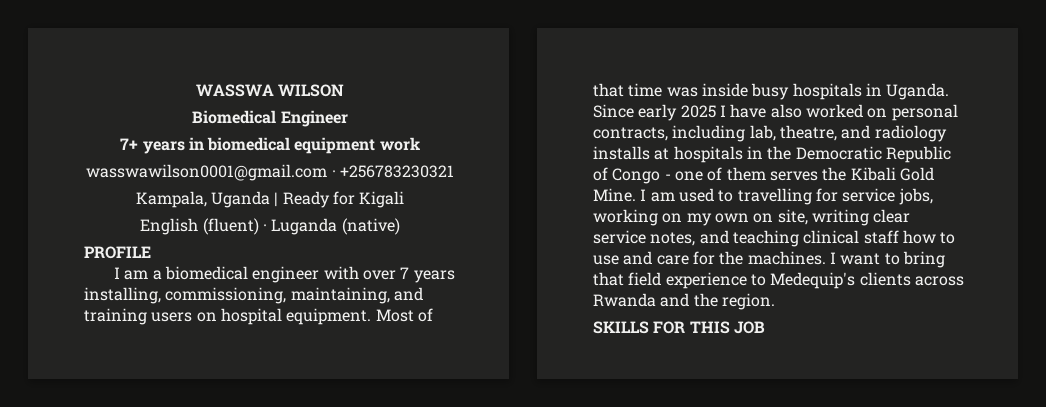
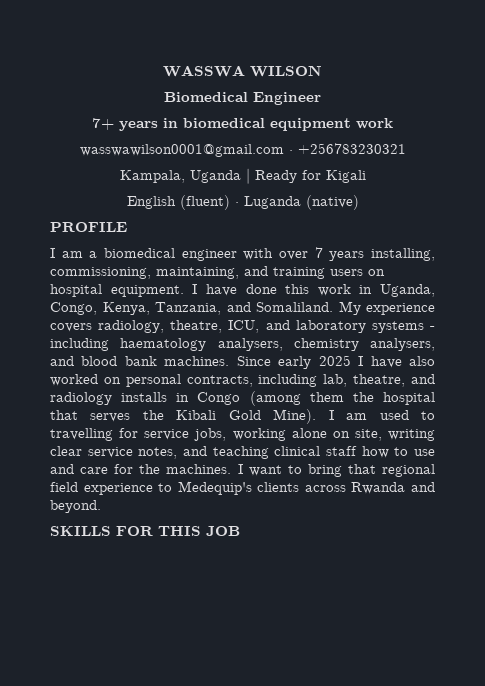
- Most of that time was inside busy hospitals in Uganda.
+ I have done this work in Uganda, Congo, Kenya, Tanzania, and Somaliland. My experience covers radiology, theatre, ICU, and laboratory systems - including haematology analysers, chemistry analysers, and blood bank machines.
- Since early 2025 I have also worked on personal contracts, including lab, theatre, and radiology installs at hospitals in the Democratic Republic of Congo - one of them serves the Kibali Gold Mine.
+ Since early 2025 I have also worked on personal contracts, including lab, theatre, and radiology installs in Congo (among them the hospital that serves the Kibali Gold Mine).
- I am used to travelling for service jobs, working on my own on site, writing clear service notes, and teaching clinical staff how to use and care for the machines.
+ I am used to travelling for service jobs, working alone on site, writing clear service notes, and teaching clinical staff how to use and care for the machines.
- I want to bring that field experience to Medequip's clients across Rwanda and the region.
+ I want to bring that regional field experience to Medequip's clients across Rwanda and beyond.

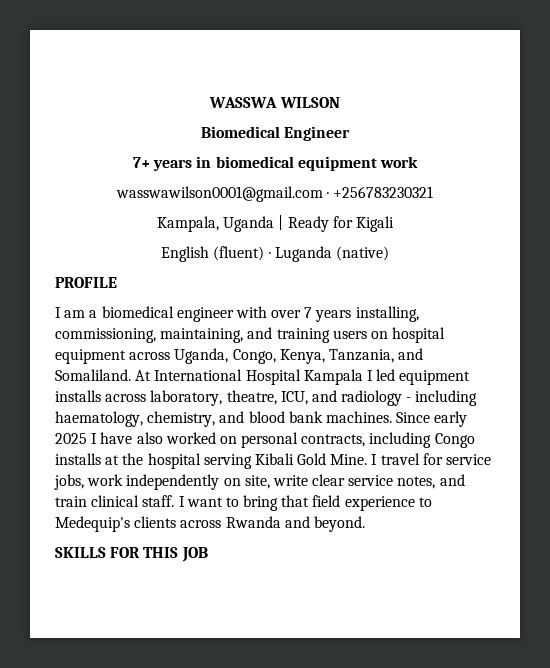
- I am a biomedical engineer with over 7 years installing, commissioning, maintaining, and training users on hospital equipment. I have done this work in Uganda, Congo, Kenya, Tanzania, and Somaliland.
+ I am a biomedical engineer with over 7 years installing, commissioning, maintaining, and training users on hospital equipment across Uganda, Congo, Kenya, Tanzania, and Somaliland.
- My experience covers radiology, theatre, ICU, and laboratory systems - including haematology analysers, chemistry analysers, and blood bank machines.
+ At International Hospital Kampala I led equipment installs across laboratory, theatre, ICU, and radiology - including haematology, chemistry, and blood bank machines.
- Since early 2025 I have also worked on personal contracts, including lab, theatre, and radiology installs in Congo (among them the hospital that serves the Kibali Gold Mine). I am used to travelling for service jobs, working alone on site, writing clear service notes, and teaching clinical staff how to use and care for the machines.
+ Since early 2025 I have also worked on personal contracts, including Congo installs at the hospital serving Kibali Gold Mine. I travel for service jobs, work independently on site, write clear service notes, and train clinical staff.
- I want to bring that regional field experience to Medequip's clients across Rwanda and beyond.
+ I want to bring that field experience to Medequip's clients across Rwanda and beyond.

